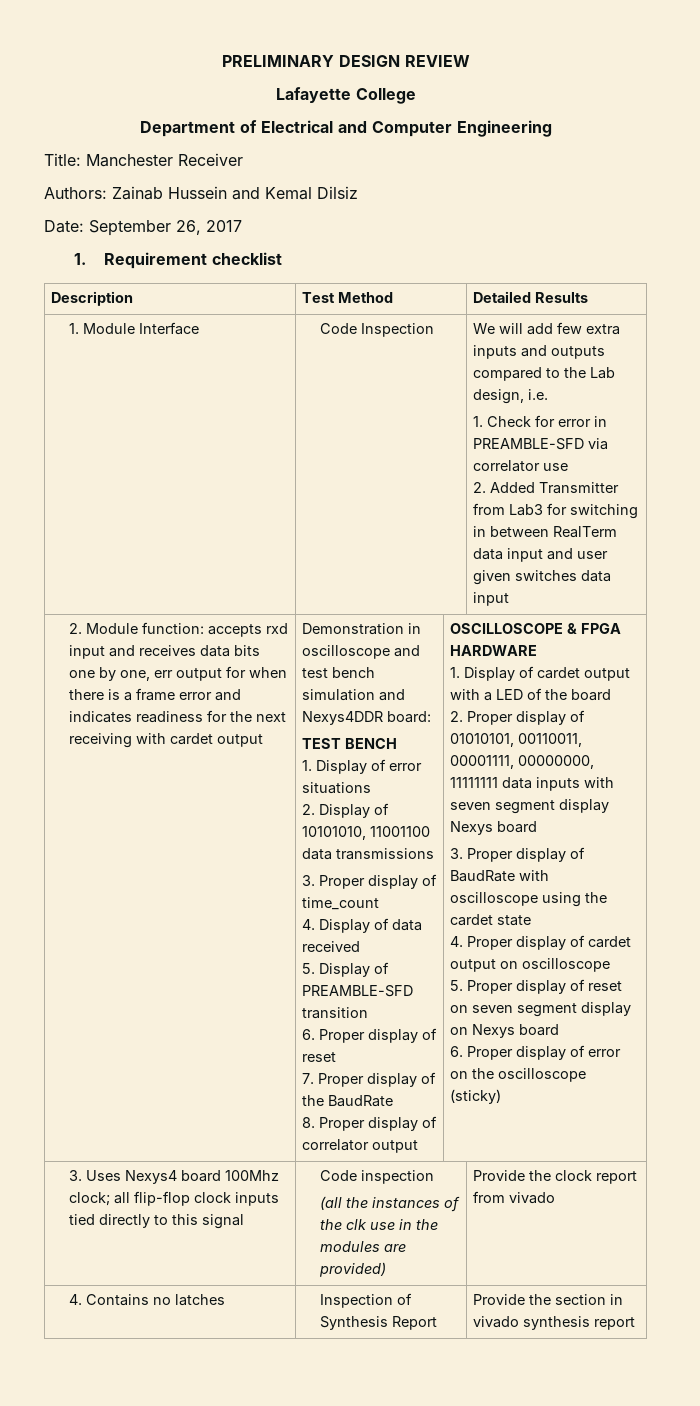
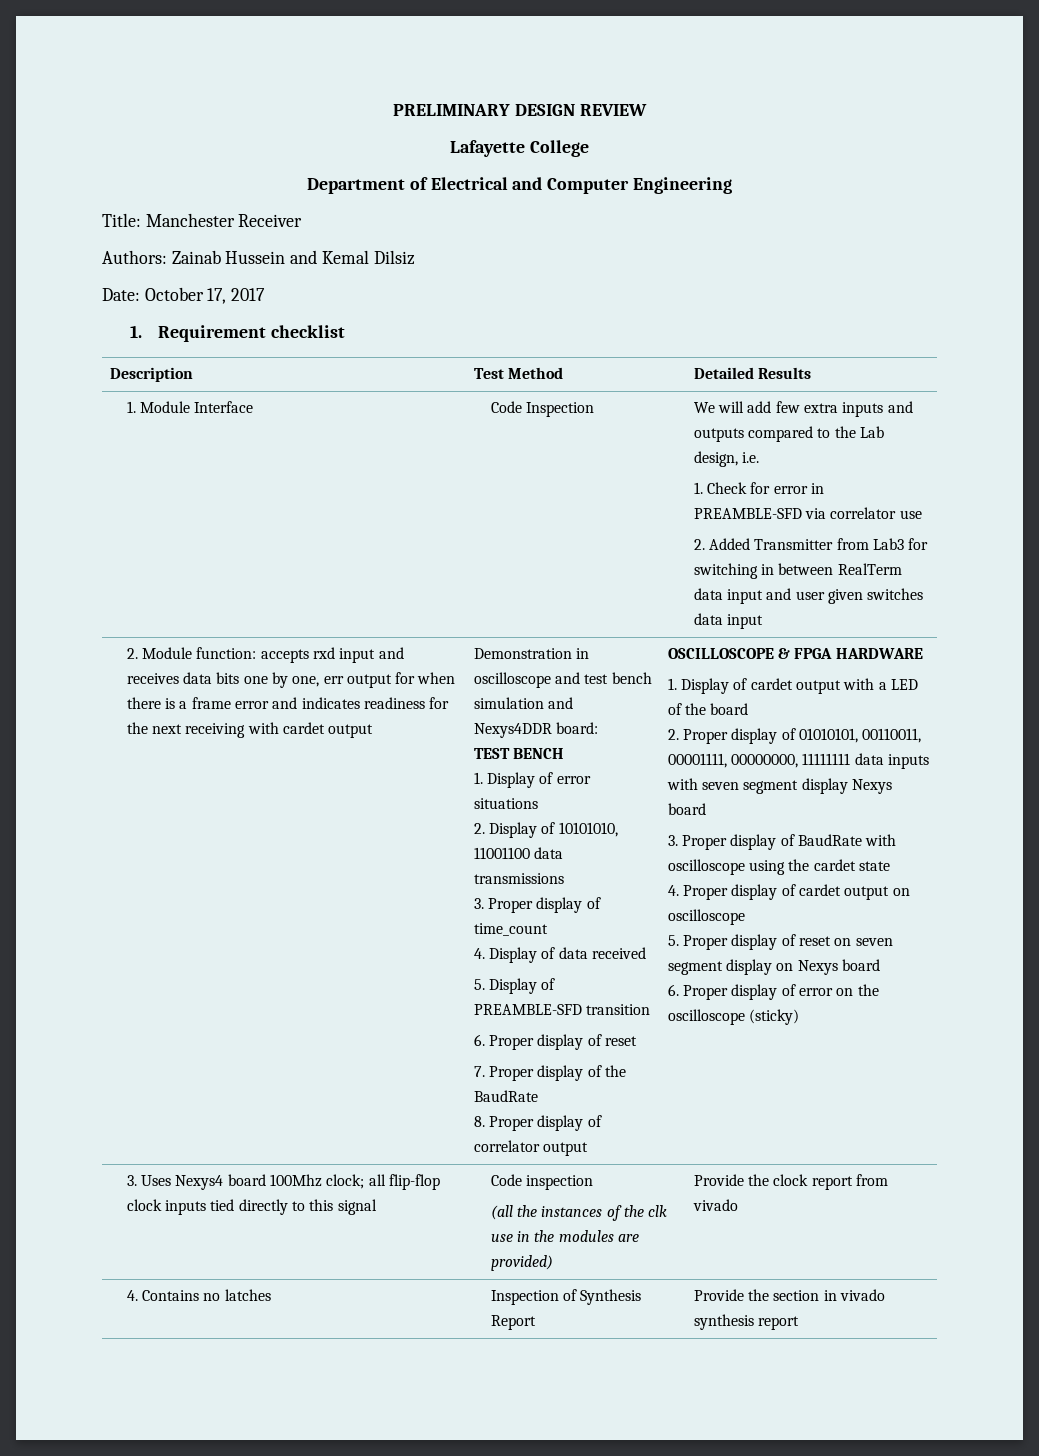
- Date: September 26, 2017
+ Date: October 17, 2017

